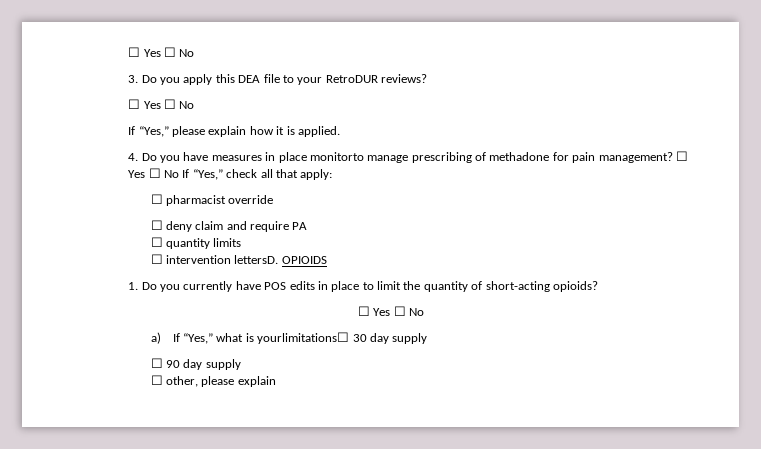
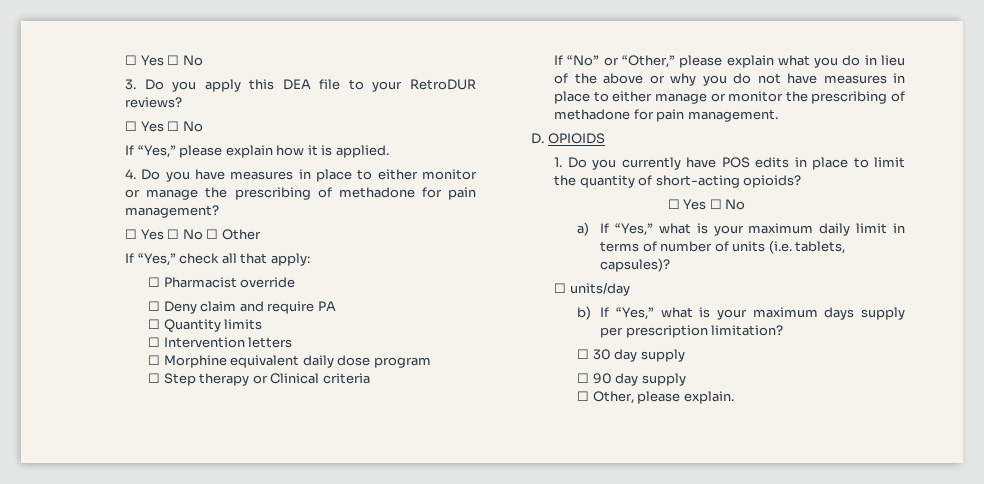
- 4. Do you have measures in place monitorto manage prescribing of methadone for pain management? ☐ Yes ☐ No If “Yes,” check all that apply:
+ 4. Do you have measures in place to either monitor or manage the prescribing of methadone for pain management?
+ ☐ Yes ☐ No ☐ Other
+ If “Yes,” check all that apply:
- ☐ pharmacist override
+ ☐ Pharmacist override
- ☐ deny claim and require PA
+ ☐ Deny claim and require PA
- ☐ quantity limits
+ ☐ Quantity limits
- ☐ intervention lettersD. OPIOIDS
+ ☐ Intervention letters
+ ☐ Morphine equivalent daily dose program
+ ☐ Step therapy or Clinical criteria
+ If “No” or “Other,” please explain what you do in lieu of the above or why you do not have measures in place to either manage or monitor the prescribing of methadone for pain management.
+ D. OPIOIDS
- a) If “Yes,” what is yourlimitations☐ 30 day supply
+ a) If “Yes,” what is your maximum daily limit in terms of number of units (i.e. tablets, capsules)?
+ ☐ units/day
+ b) If “Yes,” what is your maximum days supply per prescription limitation?
+ ☐ 30 day supply
- ☐ other, please explain
+ ☐ Other, please explain.

